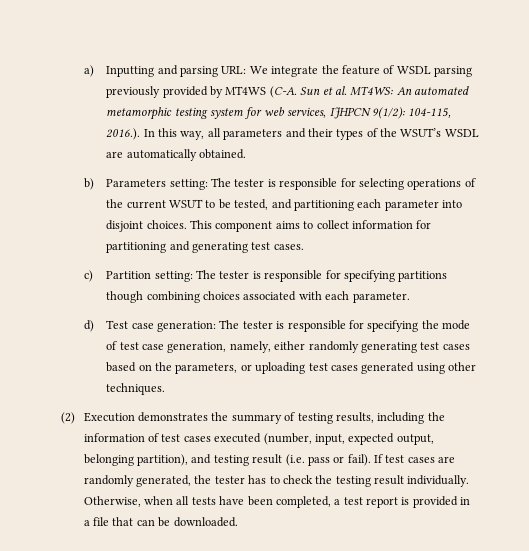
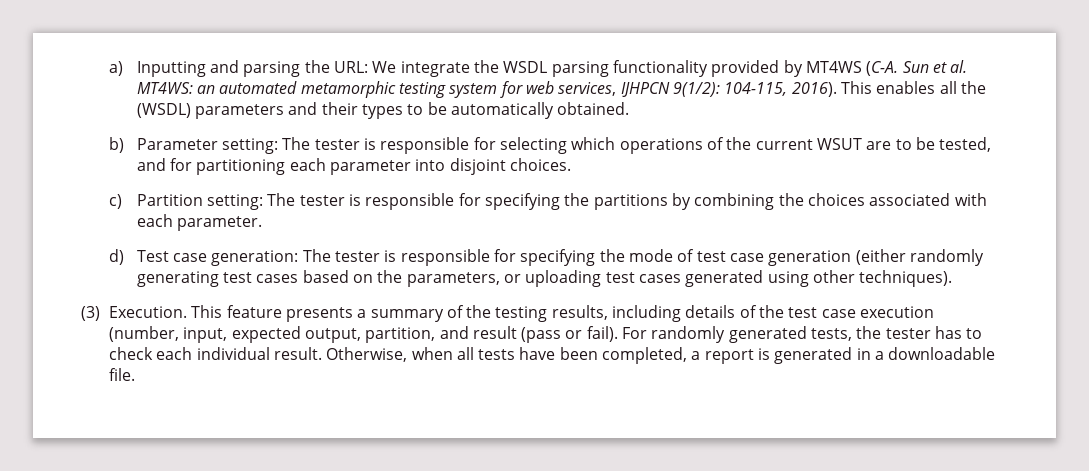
- a) Inputting and parsing URL: We integrate the feature of WSDL parsing previously provided by MT4WS (C-A. Sun et al. MT4WS: An automated metamorphic testing system for web services, IJHPCN 9(1/2): 104-115, 2016.). In this way, all parameters and their types of the WSUT’s WSDL are automatically obtained.
+ a) Inputting and parsing the URL: We integrate the WSDL parsing functionality provided by MT4WS (C-A. Sun et al. MT4WS: an automated metamorphic testing system for web services, IJHPCN 9(1/2): 104-115, 2016). This enables all the (WSDL) parameters and their types to be automatically obtained.
- b) Parameters setting: The tester is responsible for selecting operations of the current WSUT to be tested, and partitioning each parameter into disjoint choices. This component aims to collect information for partitioning and generating test cases.
+ b) Parameter setting: The tester is responsible for selecting which operations of the current WSUT are to be tested, and for partitioning each parameter into disjoint choices.
- c) Partition setting: The tester is responsible for specifying partitions though combining choices associated with each parameter.
+ c) Partition setting: The tester is responsible for specifying the partitions by combining the choices associated with each parameter.
- d) Test case generation: The tester is responsible for specifying the mode of test case generation, namely, either randomly generating test cases based on the parameters, or uploading test cases generated using other techniques.
- (2) Execution demonstrates the summary of testing results, including the information of test cases executed (number, input, expected output, belonging partition), and testing result (i.e. pass or fail). If test cases are randomly generated, the tester has to check the testing result individually.
+ d) Test case generation: The tester is responsible for specifying the mode of test case generation (either randomly generating test cases based on the parameters, or uploading test cases generated using other techniques).
+ (3) Execution. This feature presents a summary of the testing results, including details of the test case execution (number, input, expected output, partition, and result (pass or fail). For randomly generated tests, the tester has to check each individual result.
- Otherwise, when all tests have been completed, a test report is provided in a file that can be downloaded.
+ Otherwise, when all tests have been completed, a report is generated in a downloadable file.

